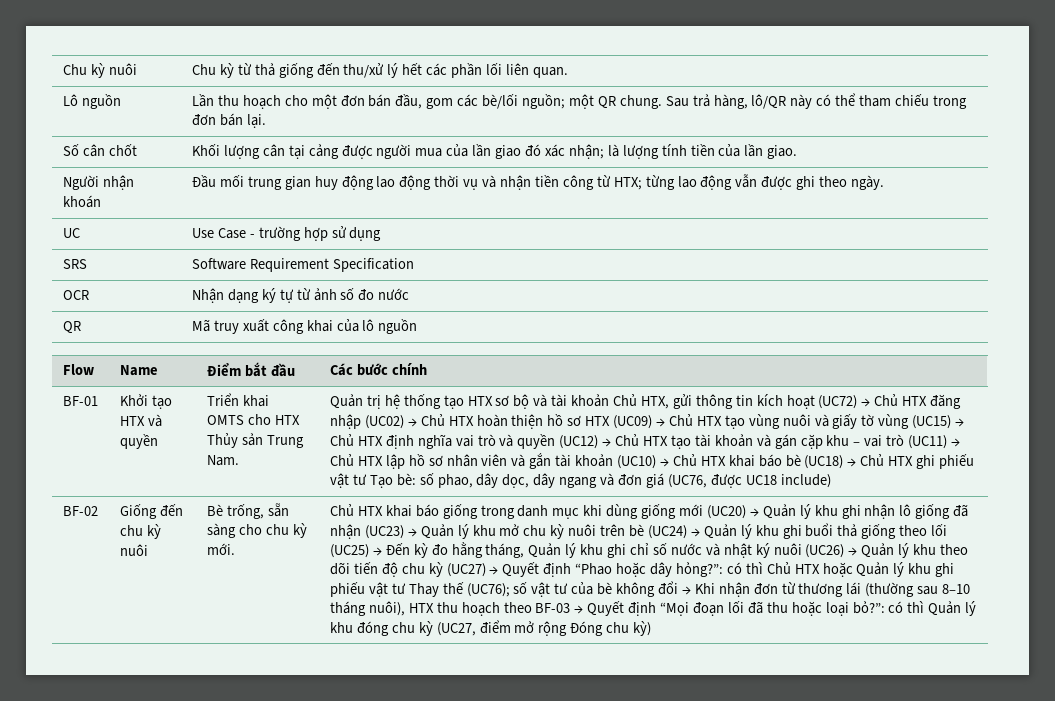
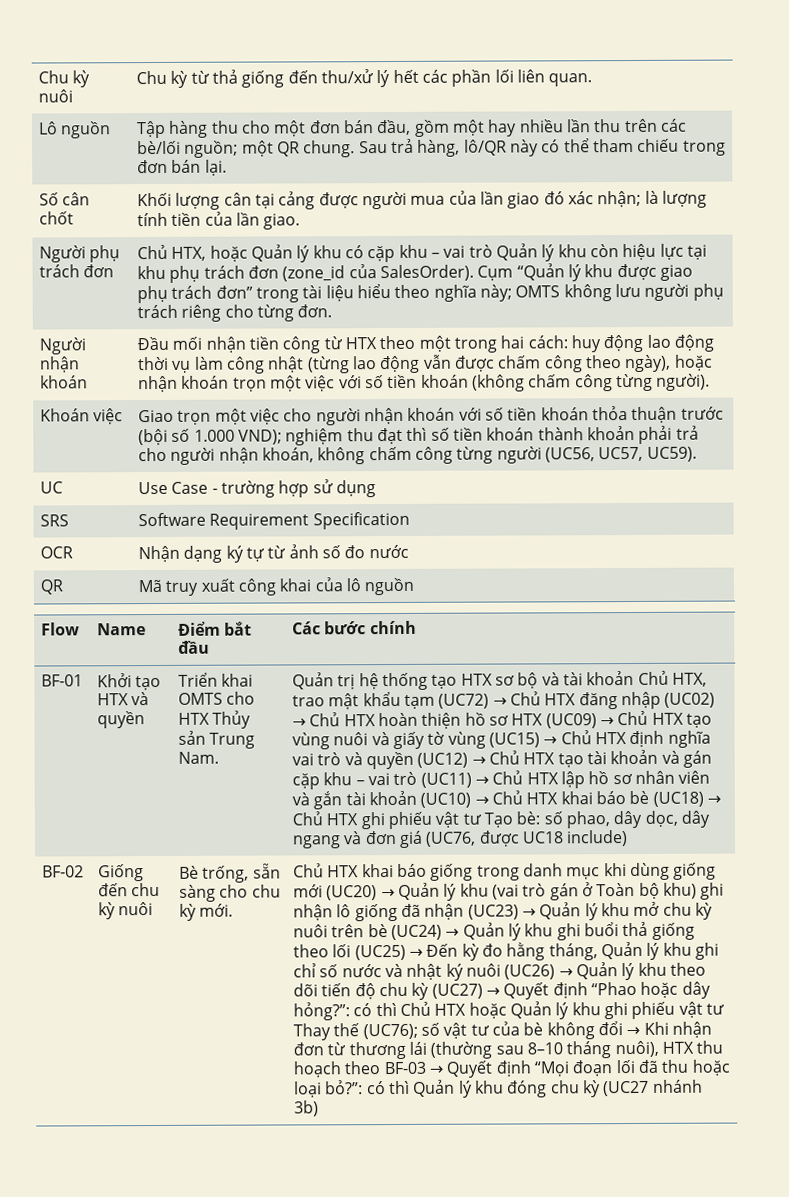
- Lô nguồn | Lần thu hoạch cho một đơn bán đầu, gom các bè/lối nguồn; một QR chung. Sau trả hàng, lô/QR này có thể tham chiếu trong đơn bán lại.
+ Lô nguồn | Tập hàng thu cho một đơn bán đầu, gồm một hay nhiều lần thu trên các bè/lối nguồn; một QR chung. Sau trả hàng, lô/QR này có thể tham chiếu trong đơn bán lại.
+ Người phụ trách đơn | Chủ HTX, hoặc Quản lý khu có cặp khu – vai trò Quản lý khu còn hiệu lực tại khu phụ trách đơn (zone_id của SalesOrder). Cụm “Quản lý khu được giao phụ trách đơn” trong tài liệu hiểu theo nghĩa này; OMTS không lưu người phụ trách riêng cho từng đơn.
- Đầu mối trung gian huy động lao động thời vụ và nhận tiền công từ HTX; từng lao động vẫn được ghi theo ngày.
+ Đầu mối nhận tiền công từ HTX theo một trong hai cách: huy động lao động thời vụ làm công nhật (từng lao động vẫn được chấm công theo ngày), hoặc nhận khoán trọn một việc với số tiền khoán (không chấm công từng người).
+ Khoán việc | Giao trọn một việc cho người nhận khoán với số tiền khoán thỏa thuận trước (bội số 1.000 VND); nghiệm thu đạt thì số tiền khoán thành khoản phải trả cho người nhận khoán, không chấm công từng người (UC56, UC57, UC59).
- Quản trị hệ thống tạo HTX sơ bộ và tài khoản Chủ HTX, gửi thông tin kích hoạt (UC72) → Chủ HTX đăng nhập (UC02) → Chủ HTX hoàn thiện hồ sơ HTX (UC09) → Chủ HTX tạo vùng nuôi và giấy tờ vùng (UC15) → Chủ HTX định nghĩa vai trò và quyền (UC12) → Chủ HTX tạo tài khoản và gán cặp khu – vai trò (UC11) → Chủ HTX lập hồ sơ nhân viên và gắn tài khoản (UC10) → Chủ HTX khai báo bè (UC18) → Chủ HTX ghi phiếu vật tư Tạo bè:
+ Quản trị hệ thống tạo HTX sơ bộ và tài khoản Chủ HTX, trao mật khẩu tạm (UC72) → Chủ HTX đăng nhập (UC02) → Chủ HTX hoàn thiện hồ sơ HTX (UC09) → Chủ HTX tạo vùng nuôi và giấy tờ vùng (UC15) → Chủ HTX định nghĩa vai trò và quyền (UC12) → Chủ HTX tạo tài khoản và gán cặp khu – vai trò (UC11) → Chủ HTX lập hồ sơ nhân viên và gắn tài khoản (UC10) → Chủ HTX khai báo bè (UC18) → Chủ HTX ghi phiếu vật tư Tạo bè:
- Chủ HTX khai báo giống trong danh mục khi dùng giống mới (UC20) → Quản lý khu ghi nhận lô giống đã nhận (UC23) → Quản lý khu mở chu kỳ nuôi trên bè (UC24) → Quản lý khu ghi buổi thả giống theo lối (UC25) → Đến kỳ đo hằng tháng, Quản lý khu ghi chỉ số nước và nhật ký nuôi (UC26) → Quản lý khu theo dõi tiến độ chu kỳ (UC27) → Quyết định “Phao hoặc dây hỏng?”:
+ Chủ HTX khai báo giống trong danh mục khi dùng giống mới (UC20) → Quản lý khu (vai trò gán ở Toàn bộ khu) ghi nhận lô giống đã nhận (UC23) → Quản lý khu mở chu kỳ nuôi trên bè (UC24) → Quản lý khu ghi buổi thả giống theo lối (UC25) → Đến kỳ đo hằng tháng, Quản lý khu ghi chỉ số nước và nhật ký nuôi (UC26) → Quản lý khu theo dõi tiến độ chu kỳ (UC27) → Quyết định “Phao hoặc dây hỏng?”:
- có thì Quản lý khu đóng chu kỳ (UC27, điểm mở rộng Đóng chu kỳ)
+ có thì Quản lý khu đóng chu kỳ (UC27 nhánh 3b)

